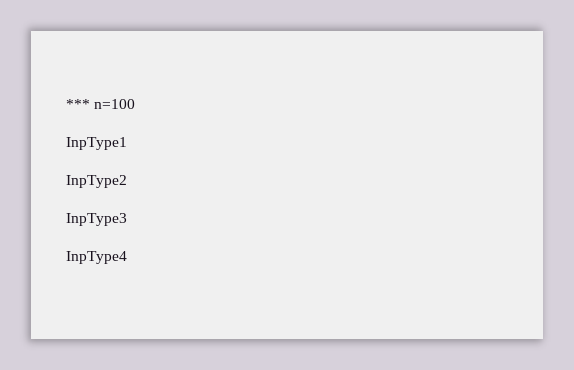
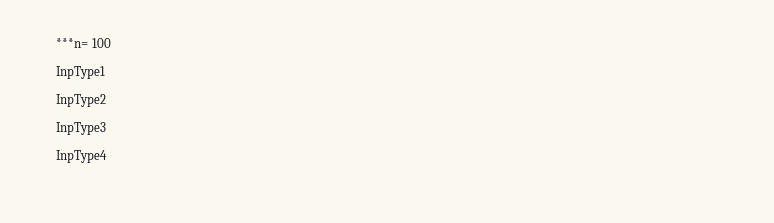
- *** n=100
+ ***n= 100

